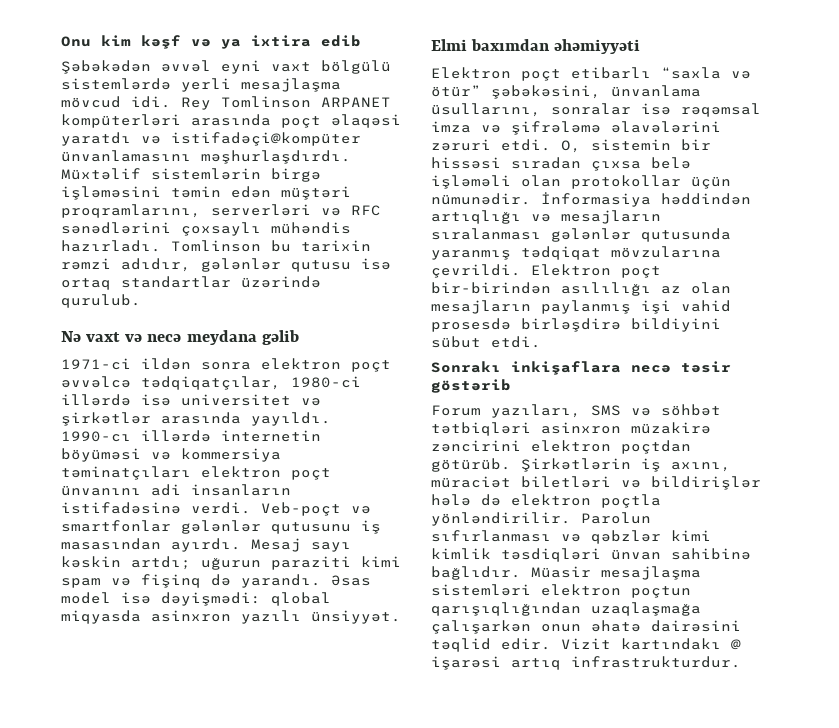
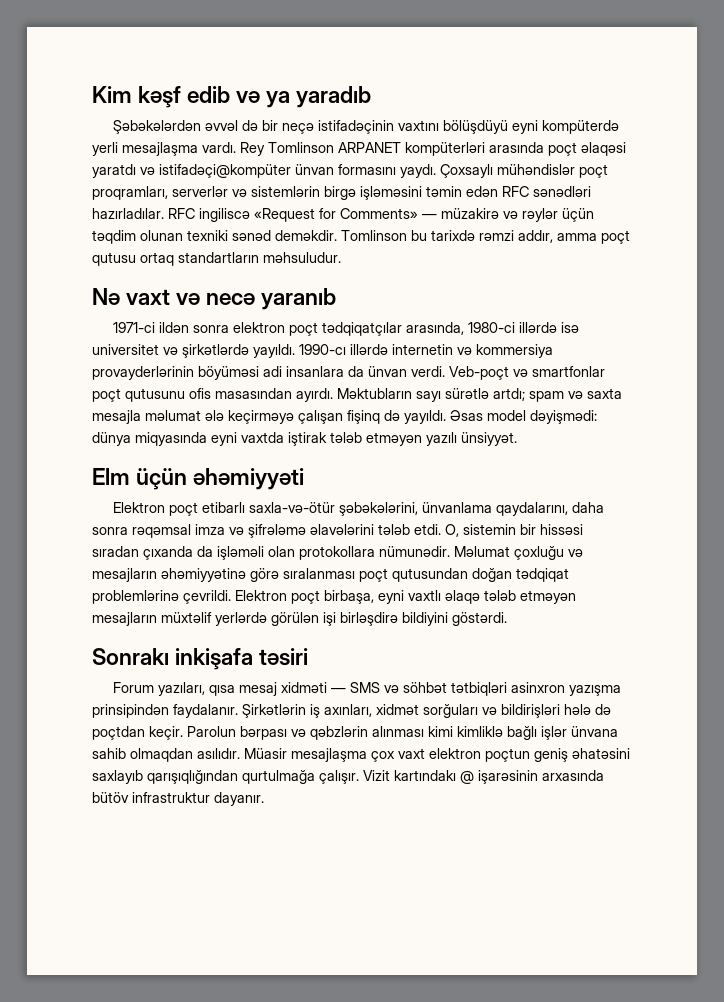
- Onu kim kəşf və ya ixtira edib
- Şəbəkədən əvvəl eyni vaxt bölgülü sistemlərdə yerli mesajlaşma mövcud idi.
+ Kim kəşf edib və ya yaradıb
+ Şəbəkələrdən əvvəl də bir neçə istifadəçinin vaxtını bölüşdüyü eyni kompüterdə yerli mesajlaşma vardı.
- Rey Tomlinson ARPANET kompüterləri arasında poçt əlaqəsi yaratdı və istifadəçi@kompüter ünvanlamasını məşhurlaşdırdı. Müxtəlif sistemlərin birgə işləməsini təmin edən müştəri proqramlarını, serverləri və RFC sənədlərini çoxsaylı mühəndis hazırladı. Tomlinson bu tarixin rəmzi adıdır, gələnlər qutusu isə ortaq standartlar üzərində qurulub.
+ Rey Tomlinson ARPANET kompüterləri arasında poçt əlaqəsi yaratdı və istifadəçi@kompüter ünvan formasını yaydı. Çoxsaylı mühəndislər poçt proqramları, serverlər və sistemlərin birgə işləməsini təmin edən RFC sənədləri hazırladılar. RFC ingiliscə «Request for Comments» — müzakirə və rəylər üçün təqdim olunan texniki sənəd deməkdir. Tomlinson bu tarixdə rəmzi addır, amma poçt qutusu ortaq standartların məhsuludur.
- Nə vaxt və necə meydana gəlib
+ Nə vaxt və necə yaranıb
- 1971-ci ildən sonra elektron poçt əvvəlcə tədqiqatçılar, 1980-ci illərdə isə universitet və şirkətlər arasında yayıldı.
+ 1971-ci ildən sonra elektron poçt tədqiqatçılar arasında, 1980-ci illərdə isə universitet və şirkətlərdə yayıldı.
- 1990-cı illərdə internetin böyüməsi və kommersiya təminatçıları elektron poçt ünvanını adi insanların istifadəsinə verdi. Veb-poçt və smartfonlar gələnlər qutusunu iş masasından ayırdı. Mesaj sayı kəskin artdı; uğurun paraziti kimi spam və fişinq də yarandı.
+ 1990-cı illərdə internetin və kommersiya provayderlərinin böyüməsi adi insanlara da ünvan verdi. Veb-poçt və smartfonlar poçt qutusunu ofis masasından ayırdı. Məktubların sayı sürətlə artdı; spam və saxta mesajla məlumat ələ keçirməyə çalışan fişinq də yayıldı.
- Əsas model isə dəyişmədi: qlobal miqyasda asinxron yazılı ünsiyyət.
+ Əsas model dəyişmədi: dünya miqyasında eyni vaxtda iştirak tələb etməyən yazılı ünsiyyət.
- Elmi baxımdan əhəmiyyəti
+ Elm üçün əhəmiyyəti
- Elektron poçt etibarlı “saxla və ötür” şəbəkəsini, ünvanlama üsullarını, sonralar isə rəqəmsal imza və şifrələmə əlavələrini zəruri etdi.
+ Elektron poçt etibarlı saxla-və-ötür şəbəkələrini, ünvanlama qaydalarını, daha sonra rəqəmsal imza və şifrələmə əlavələrini tələb etdi.
- O, sistemin bir hissəsi sıradan çıxsa belə işləməli olan protokollar üçün nümunədir. İnformasiya həddindən artıqlığı və mesajların sıralanması gələnlər qutusunda yaranmış tədqiqat mövzularına çevrildi. Elektron poçt bir-birindən asılılığı az olan mesajların paylanmış işi vahid prosesdə birləşdirə bildiyini sübut etdi.
- Sonrakı inkişaflara necə təsir göstərib
- Forum yazıları, SMS və söhbət tətbiqləri asinxron müzakirə zəncirini elektron poçtdan götürüb. Şirkətlərin iş axını, müraciət biletləri və bildirişlər hələ də elektron poçtla yönləndirilir. Parolun sıfırlanması və qəbzlər kimi kimlik təsdiqləri ünvan sahibinə bağlıdır. Müasir mesajlaşma sistemləri elektron poçtun qarışıqlığından uzaqlaşmağa çalışarkən onun əhatə dairəsini təqlid edir. Vizit kartındakı @ işarəsi artıq infrastrukturdur.
+ O, sistemin bir hissəsi sıradan çıxanda da işləməli olan protokollara nümunədir. Məlumat çoxluğu və mesajların əhəmiyyətinə görə sıralanması poçt qutusundan doğan tədqiqat problemlərinə çevrildi. Elektron poçt birbaşa, eyni vaxtlı əlaqə tələb etməyən mesajların müxtəlif yerlərdə görülən işi birləşdirə bildiyini göstərdi.
+ Sonrakı inkişafa təsiri
+ Forum yazıları, qısa mesaj xidməti — SMS və söhbət tətbiqləri asinxron yazışma prinsipindən faydalanır. Şirkətlərin iş axınları, xidmət sorğuları və bildirişləri hələ də poçtdan keçir. Parolun bərpası və qəbzlərin alınması kimi kimliklə bağlı işlər ünvana sahib olmaqdan asılıdır. Müasir mesajlaşma çox vaxt elektron poçtun geniş əhatəsini saxlayıb qarışıqlığından qurtulmağa çalışır. Vizit kartındakı @ işarəsinin arxasında bütöv infrastruktur dayanır.

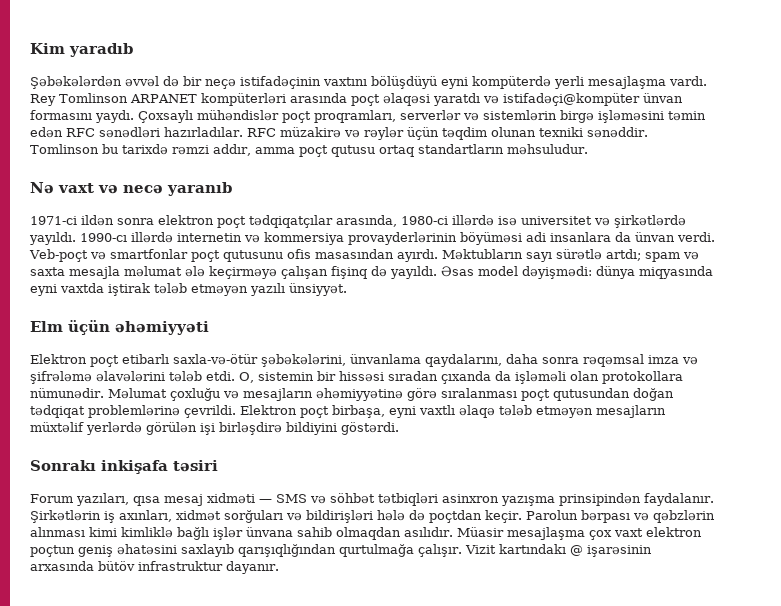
- Kim kəşf edib və ya yaradıb
+ Kim yaradıb
- RFC ingiliscə «Request for Comments» — müzakirə və rəylər üçün təqdim olunan texniki sənəd deməkdir.
+ RFC müzakirə və rəylər üçün təqdim olunan texniki sənəddir.

